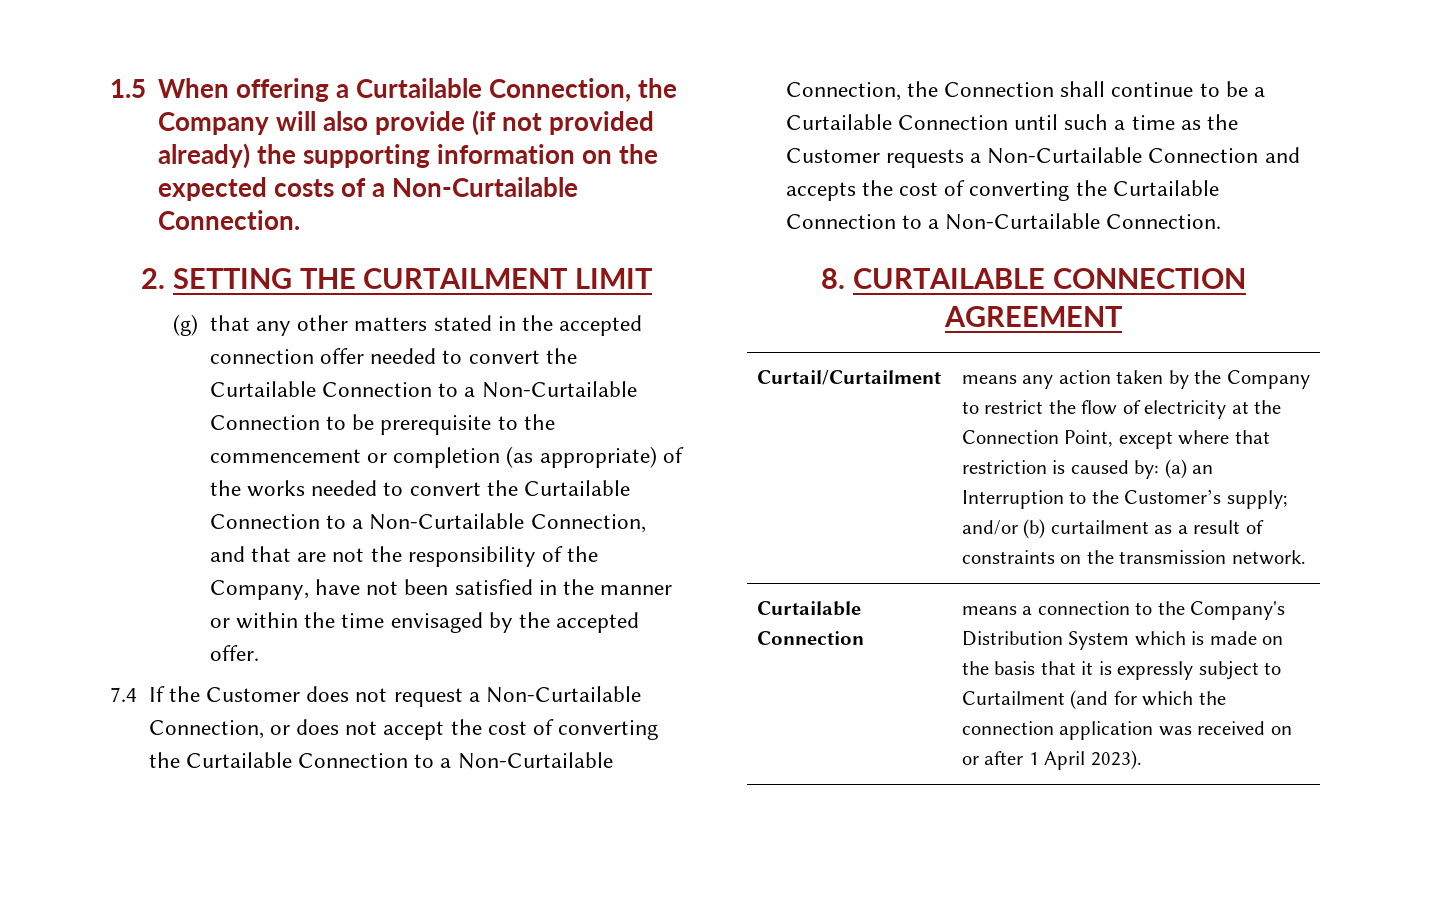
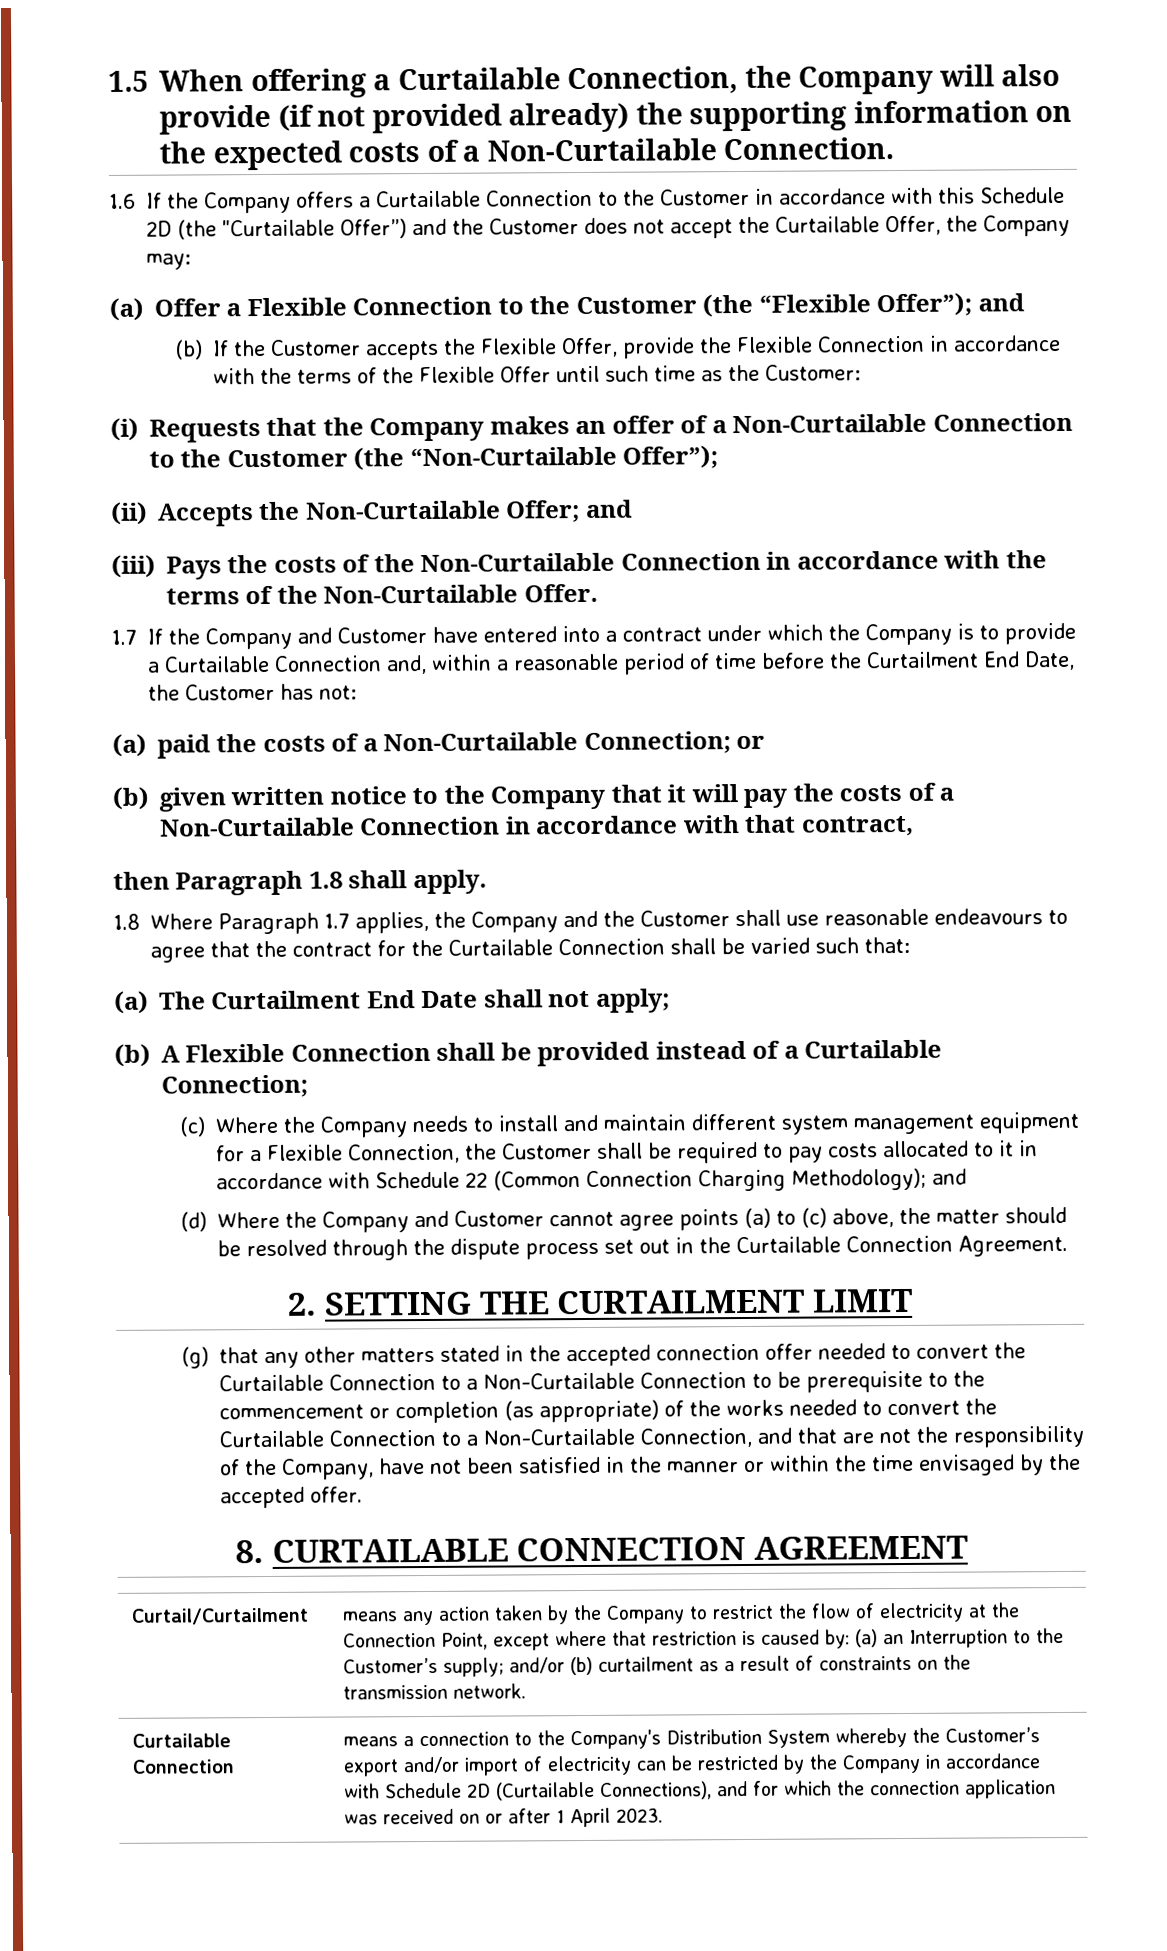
+ 1.6 If the Company offers a Curtailable Connection to the Customer in accordance with this Schedule 2D (the "Curtailable Offer”) and the Customer does not accept the Curtailable Offer, the Company may:
+ (a) Offer a Flexible Connection to the Customer (the “Flexible Offer”); and
+ (b) If the Customer accepts the Flexible Offer, provide the Flexible Connection in accordance with the terms of the Flexible Offer until such time as the Customer:
+ (i) Requests that the Company makes an offer of a Non-Curtailable Connection to the Customer (the “Non-Curtailable Offer”);
+ (ii) Accepts the Non-Curtailable Offer; and
+ (iii) Pays the costs of the Non-Curtailable Connection in accordance with the terms of the Non-Curtailable Offer.
+ 1.7 If the Company and Customer have entered into a contract under which the Company is to provide a Curtailable Connection and, within a reasonable period of time before the Curtailment End Date, the Customer has not:
+ (a) paid the costs of a Non-Curtailable Connection; or
+ (b) given written notice to the Company that it will pay the costs of a Non-Curtailable Connection in accordance with that contract,
+ then Paragraph 1.8 shall apply.
+ 1.8 Where Paragraph 1.7 applies, the Company and the Customer shall use reasonable endeavours to agree that the contract for the Curtailable Connection shall be varied such that:
+ (a) The Curtailment End Date shall not apply;
+ (b) A Flexible Connection shall be provided instead of a Curtailable Connection;
+ (c) Where the Company needs to install and maintain different system management equipment for a Flexible Connection, the Customer shall be required to pay costs allocated to it in accordance with Schedule 22 (Common Connection Charging Methodology); and
+ (d) Where the Company and Customer cannot agree points (a) to (c) above, the matter should be resolved through the dispute process set out in the Curtailable Connection Agreement.
- 7.4 If the Customer does not request a Non-Curtailable Connection, or does not accept the cost of converting the Curtailable Connection to a Non-Curtailable Connection, the Connection shall continue to be a Curtailable Connection until such a time as the Customer requests a Non-Curtailable Connection and accepts the cost of converting the Curtailable Connection to a Non-Curtailable Connection.
- means a connection to the Company's Distribution System which is made on the basis that it is expressly subject to Curtailment (and for which the connection application was received on or after 1 April 2023).
+ means a connection to the Company's Distribution System whereby the Customer’s export and/or import of electricity can be restricted by the Company in accordance with Schedule 2D (Curtailable Connections), and for which the connection application was received on or after 1 April 2023.

